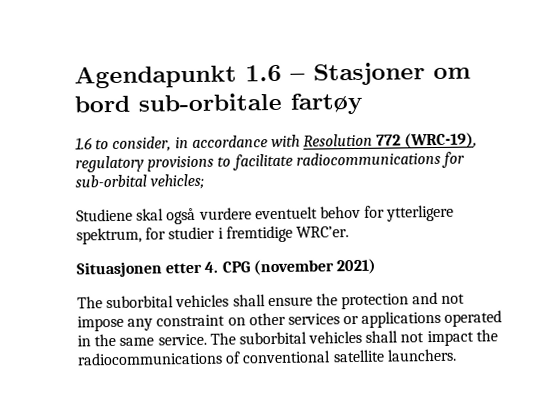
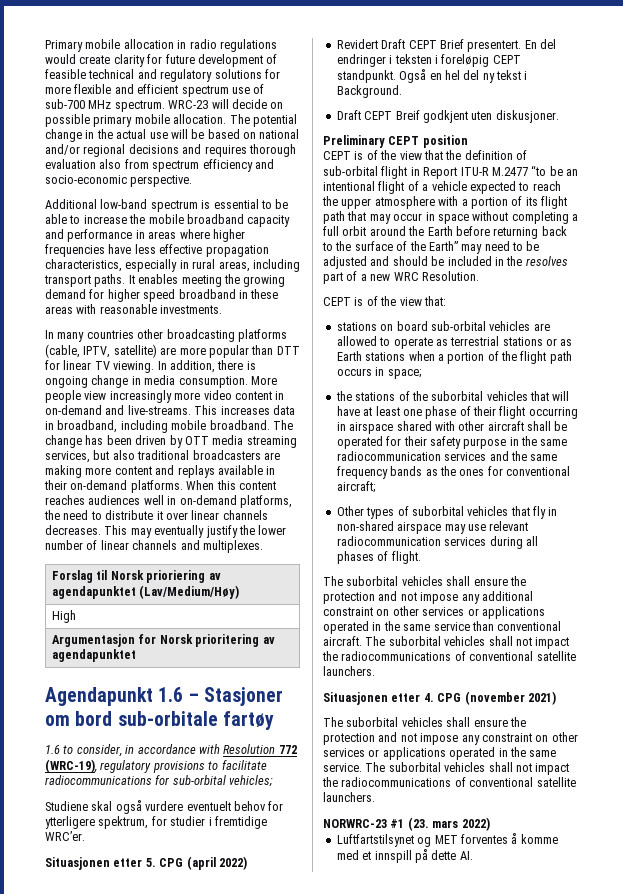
+ Primary mobile allocation in radio regulations would create clarity for future development of feasible technical and regulatory solutions for more flexible and efficient spectrum use of sub-700 MHz spectrum. WRC-23 will decide on possible primary mobile allocation. The potential change in the actual use will be based on national and/or regional decisions and requires thorough evaluation also from spectrum efficiency and socio-economic perspective.
+ Additional low-band spectrum is essential to be able to increase the mobile broadband capacity and performance in areas where higher frequencies have less effective propagation characteristics, especially in rural areas, including transport paths. It enables meeting the growing demand for higher speed broadband in these areas with reasonable investments.
+ In many countries other broadcasting platforms (cable, IPTV, satellite) are more popular than DTT for linear TV viewing. In addition, there is ongoing change in media consumption. More people view increasingly more video content in on-demand and live-streams. This increases data in broadband, including mobile broadband. The change has been driven by OTT media streaming services, but also traditional broadcasters are making more content and replays available in their on-demand platforms. When this content reaches audiences well in on-demand platforms, the need to distribute it over linear channels decreases. This may eventually justify the lower number of linear channels and multiplexes.
+ Forslag til Norsk prioriering av agendapunktet (Lav/Medium/Høy)
+ High
+ Argumentasjon for Norsk prioritering av agendapunktet
+ Situasjonen etter 5. CPG (april 2022)
+ Revidert Draft CEPT Brief presentert. En del endringer i teksten i foreløpig CEPT standpunkt. Også en hel del ny tekst i Background.
+ Draft CEPT Breif godkjent uten diskusjoner.
+ Preliminary CEPT position
+ CEPT is of the view that the definition of sub-orbital flight in Report ITU-R M.2477 “to be an intentional flight of a vehicle expected to reach the upper atmosphere with a portion of its flight path that may occur in space without completing a full orbit around the Earth before returning back to the surface of the Earth” may need to be adjusted and should be included in the resolves part of a new WRC Resolution.
+ CEPT is of the view that:
+ stations on board sub-orbital vehicles are allowed to operate as terrestrial stations or as Earth stations when a portion of the flight path occurs in space;
+ the stations of the suborbital vehicles that will have at least one phase of their flight occurring in airspace shared with other aircraft shall be operated for their safety purpose in the same radiocommunication services and the same frequency bands as the ones for conventional aircraft;
+ Other types of suborbital vehicles that fly in non-shared airspace may use relevant radiocommunication services during all phases of flight.
+ The suborbital vehicles shall ensure the protection and not impose any additional constraint on other services or applications operated in the same service than conventional aircraft. The suborbital vehicles shall not impact the radiocommunications of conventional satellite launchers.
+ NORWRC-23 #1 (23. mars 2022)
+ Luftfartstilsynet og MET forventes å komme med et innspill på dette AI.

